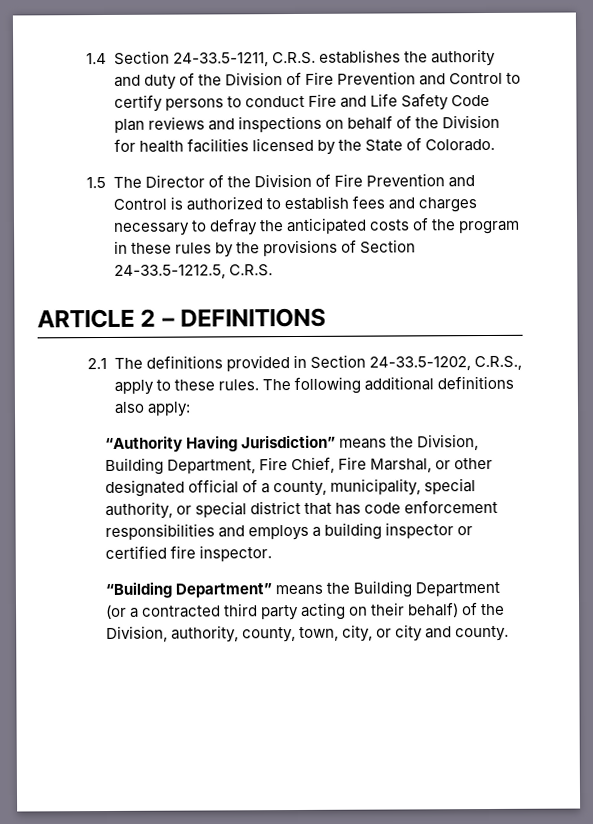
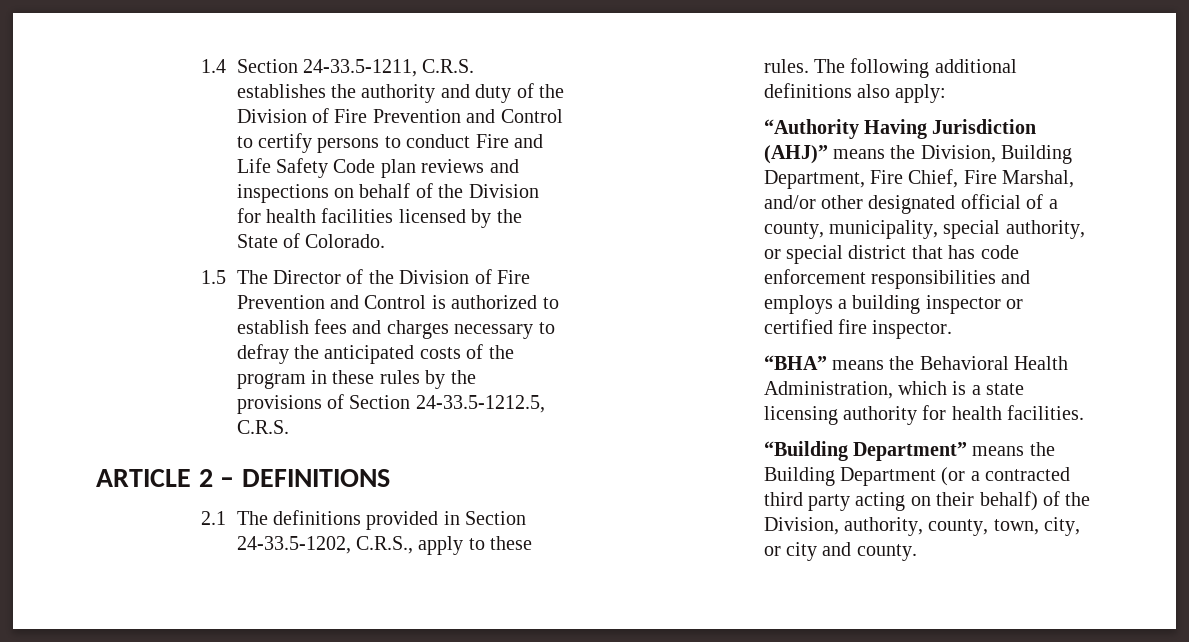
- “Authority Having Jurisdiction” means the Division, Building Department, Fire Chief, Fire Marshal, or other designated official of a county, municipality, special authority, or special district that has code enforcement responsibilities and employs a building inspector or certified fire inspector.
+ “Authority Having Jurisdiction (AHJ)” means the Division, Building Department, Fire Chief, Fire Marshal, and/or other designated official of a county, municipality, special authority, or special district that has code enforcement responsibilities and employs a building inspector or certified fire inspector.
+ “BHA” means the Behavioral Health Administration, which is a state licensing authority for health facilities.

